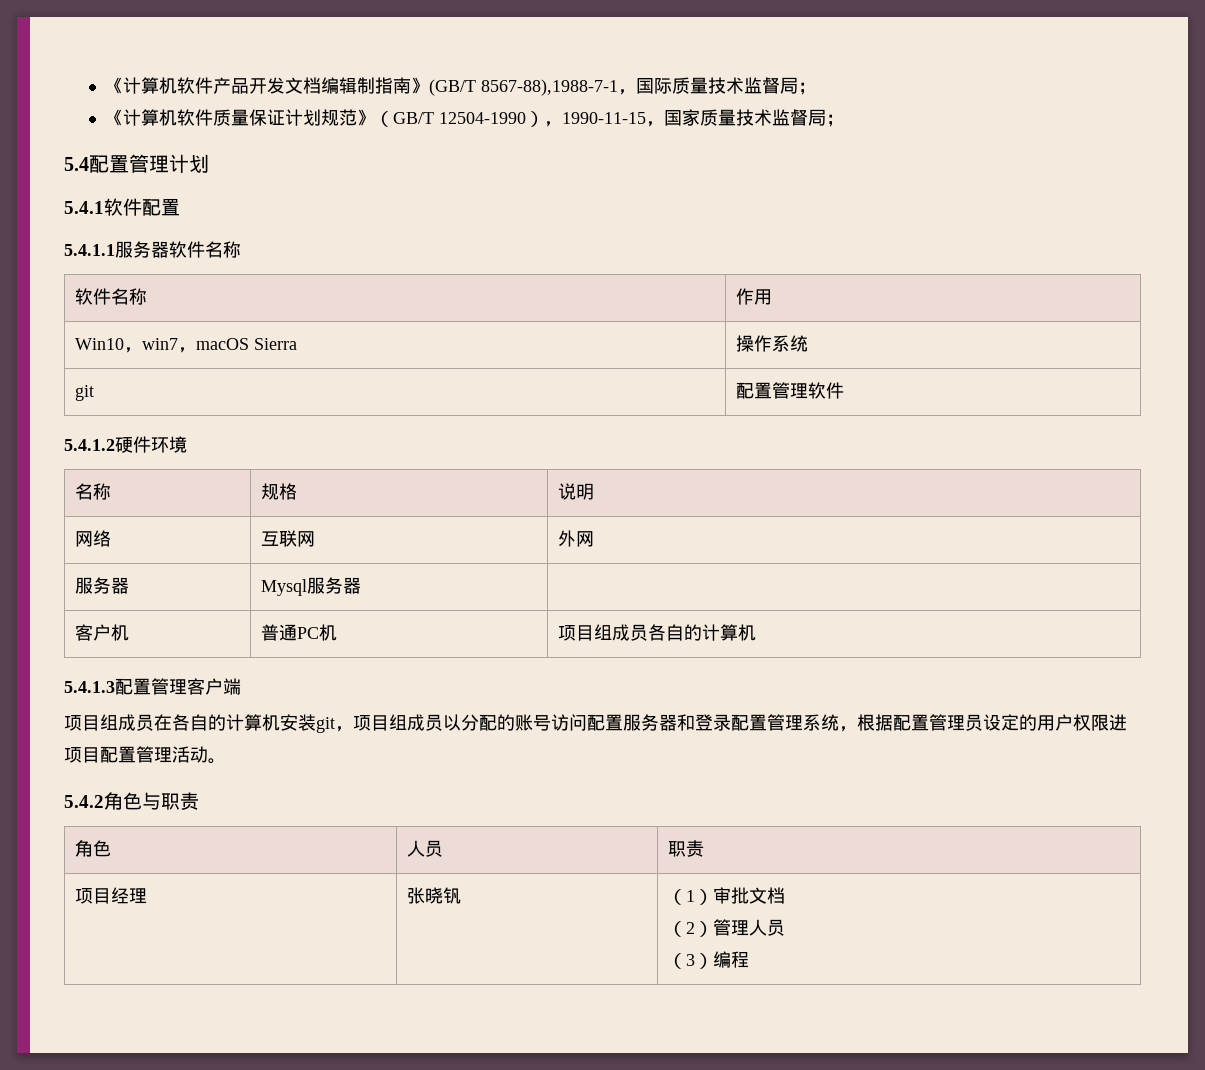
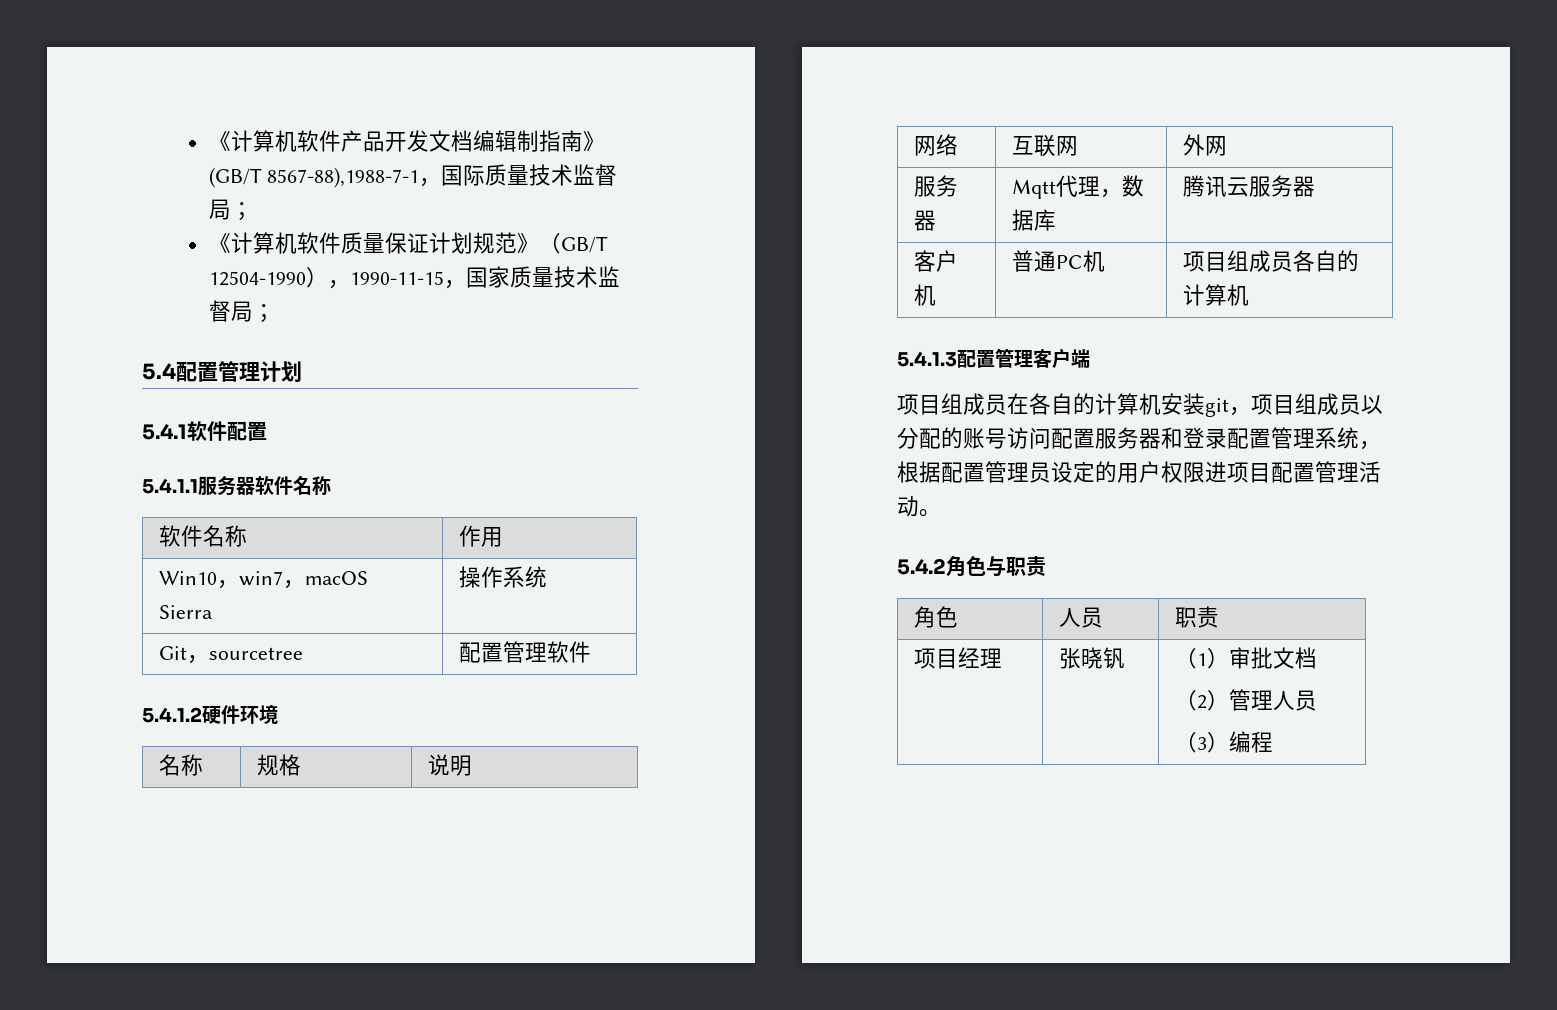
- git | 配置管理软件
+ Git，sourcetree | 配置管理软件
- 服务器 | Mysql服务器 |
+ 服务器 | Mqtt代理，数据库 | 腾讯云服务器

